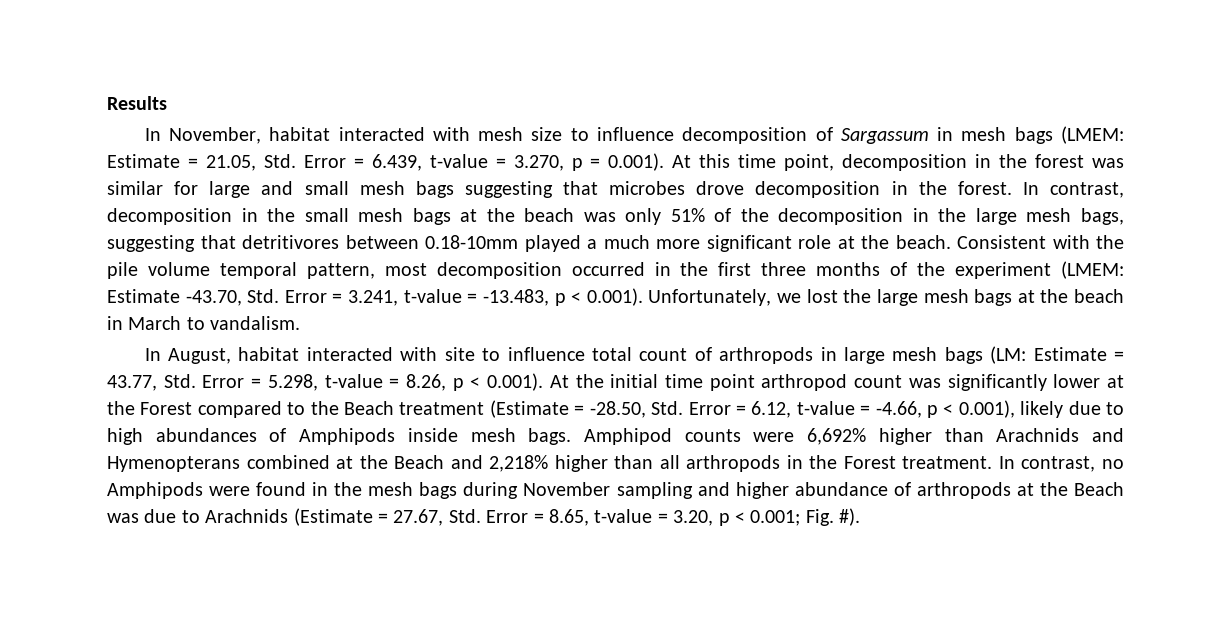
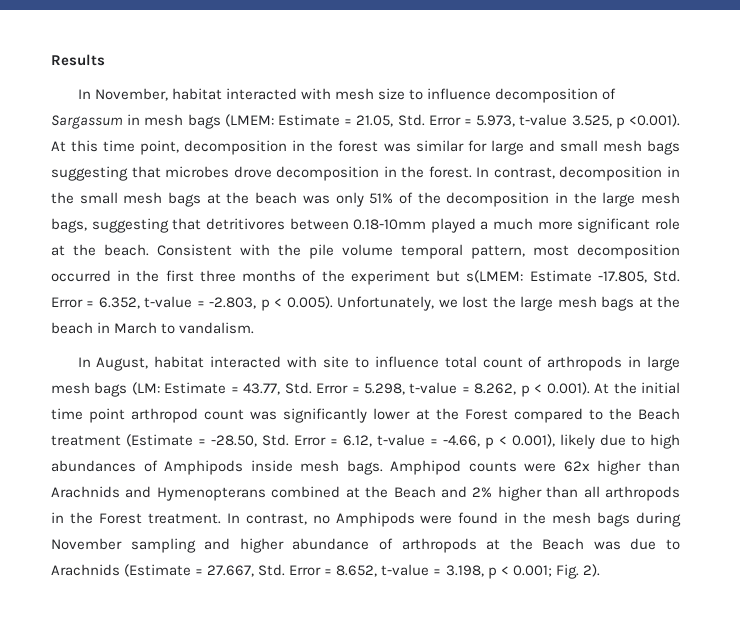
- In November, habitat interacted with mesh size to influence decomposition of Sargassum in mesh bags (LMEM: Estimate = 21.05, Std. Error = 6.439, t-value = 3.270, p = 0.001). At this time point, decomposition in the forest was similar for large and small mesh bags suggesting that microbes drove decomposition in the forest.
+ In November, habitat interacted with mesh size to influence decomposition of Sargassum in mesh bags (LMEM: Estimate = 21.05, Std. Error = 5.973, t-value 3.525, p <0.001). At this time point, decomposition in the forest was similar for large and small mesh bags suggesting that microbes drove decomposition in the forest.
- Consistent with the pile volume temporal pattern, most decomposition occurred in the first three months of the experiment (LMEM: Estimate -43.70, Std. Error = 3.241, t-value = -13.483, p < 0.001). Unfortunately, we lost the large mesh bags at the beach in March to vandalism.
+ Consistent with the pile volume temporal pattern, most decomposition occurred in the first three months of the experiment but s(LMEM: Estimate -17.805, Std. Error = 6.352, t-value = -2.803, p < 0.005). Unfortunately, we lost the large mesh bags at the beach in March to vandalism.
- Estimate = 43.77, Std. Error = 5.298, t-value = 8.26, p < 0.001). At the initial time point arthropod count was significantly lower at the Forest compared to the Beach treatment (Estimate = -28.50, Std. Error = 6.12, t-value = -4.66, p < 0.001), likely due to high abundances of Amphipods inside mesh bags.
+ Estimate = 43.77, Std. Error = 5.298, t-value = 8.262, p < 0.001). At the initial time point arthropod count was significantly lower at the Forest compared to the Beach treatment (Estimate = -28.50, Std. Error = 6.12, t-value = -4.66, p < 0.001), likely due to high abundances of Amphipods inside mesh bags.
- Amphipod counts were 6,692% higher than Arachnids and Hymenopterans combined at the Beach and 2,218% higher than all arthropods in the Forest treatment.
+ Amphipod counts were 62x higher than Arachnids and Hymenopterans combined at the Beach and 2% higher than all arthropods in the Forest treatment.
- In contrast, no Amphipods were found in the mesh bags during November sampling and higher abundance of arthropods at the Beach was due to Arachnids (Estimate = 27.67, Std. Error = 8.65, t-value = 3.20, p < 0.001; Fig. #).
+ In contrast, no Amphipods were found in the mesh bags during November sampling and higher abundance of arthropods at the Beach was due to Arachnids (Estimate = 27.667, Std. Error = 8.652, t-value = 3.198, p < 0.001; Fig. 2).

